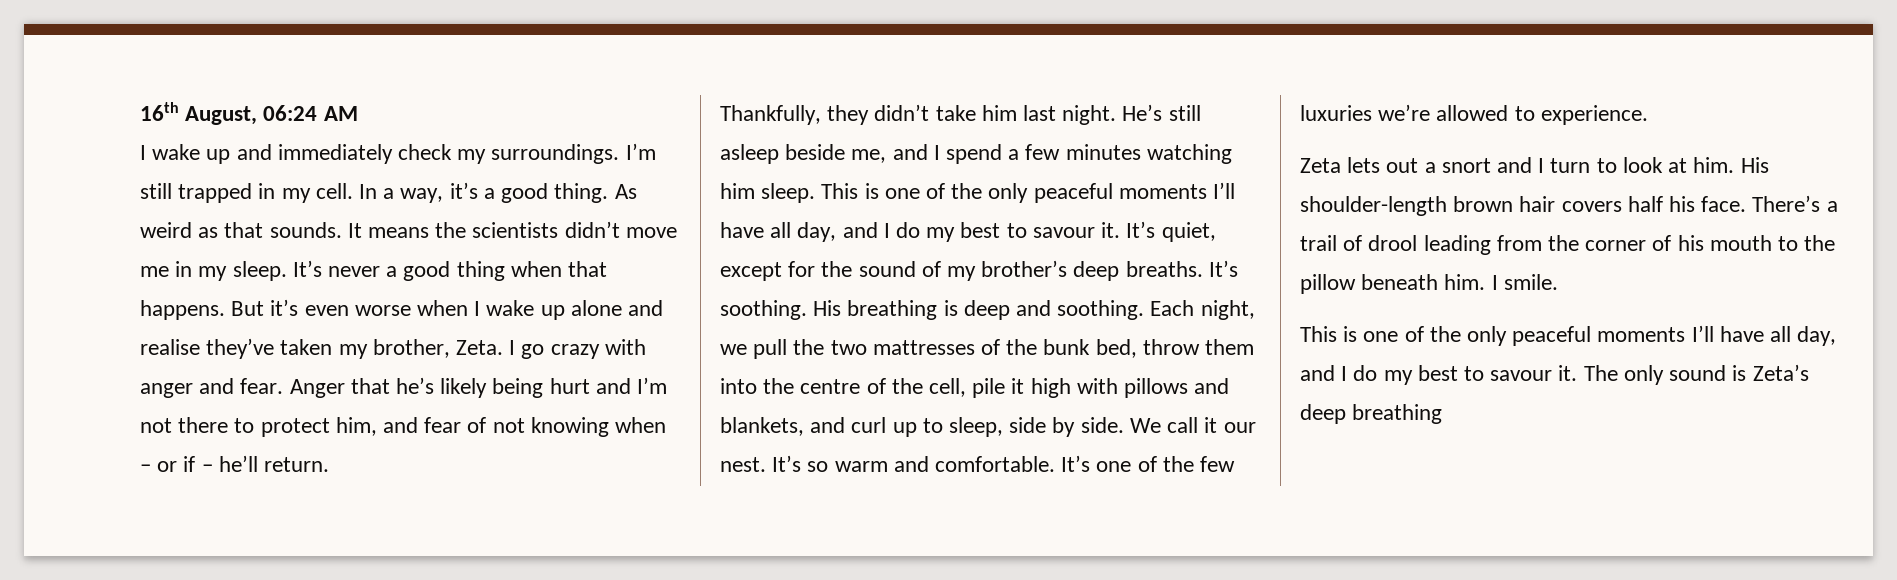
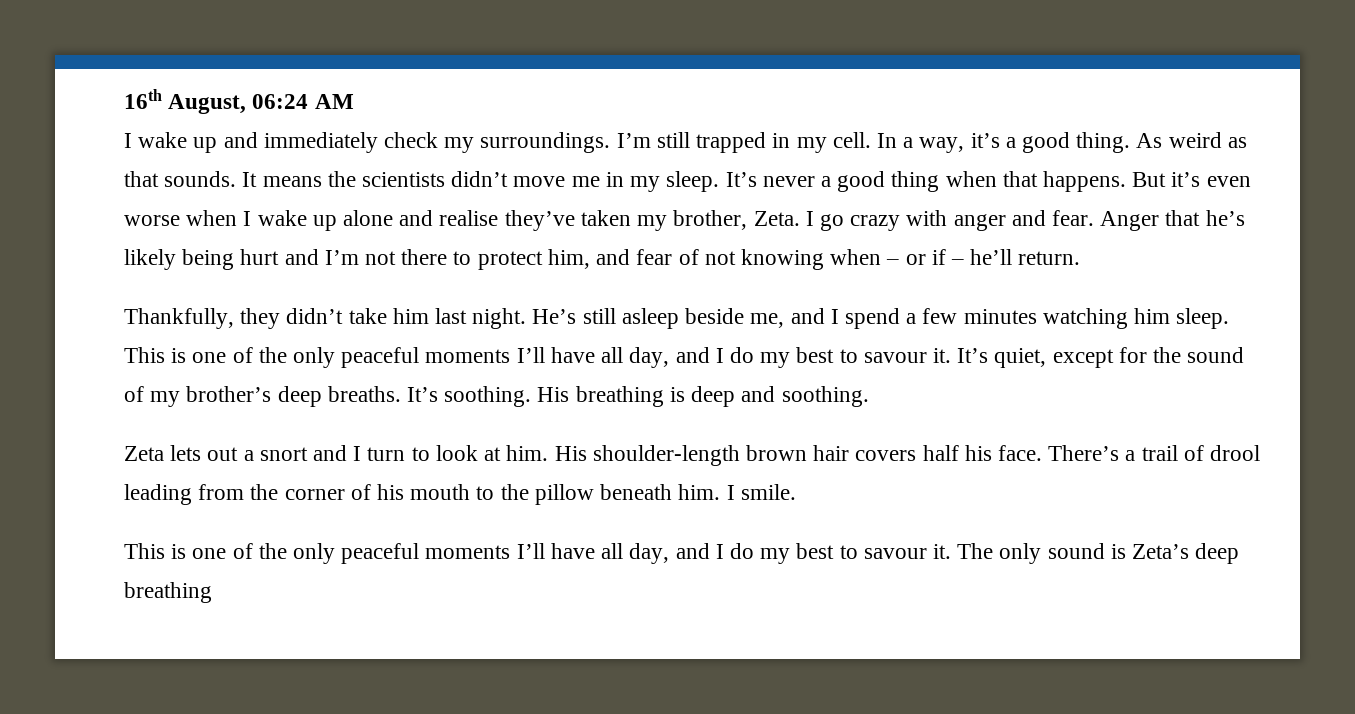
- Each night, we pull the two mattresses of the bunk bed, throw them into the centre of the cell, pile it high with pillows and blankets, and curl up to sleep, side by side. We call it our nest. It’s so warm and comfortable. It’s one of the few luxuries we’re allowed to experience.

